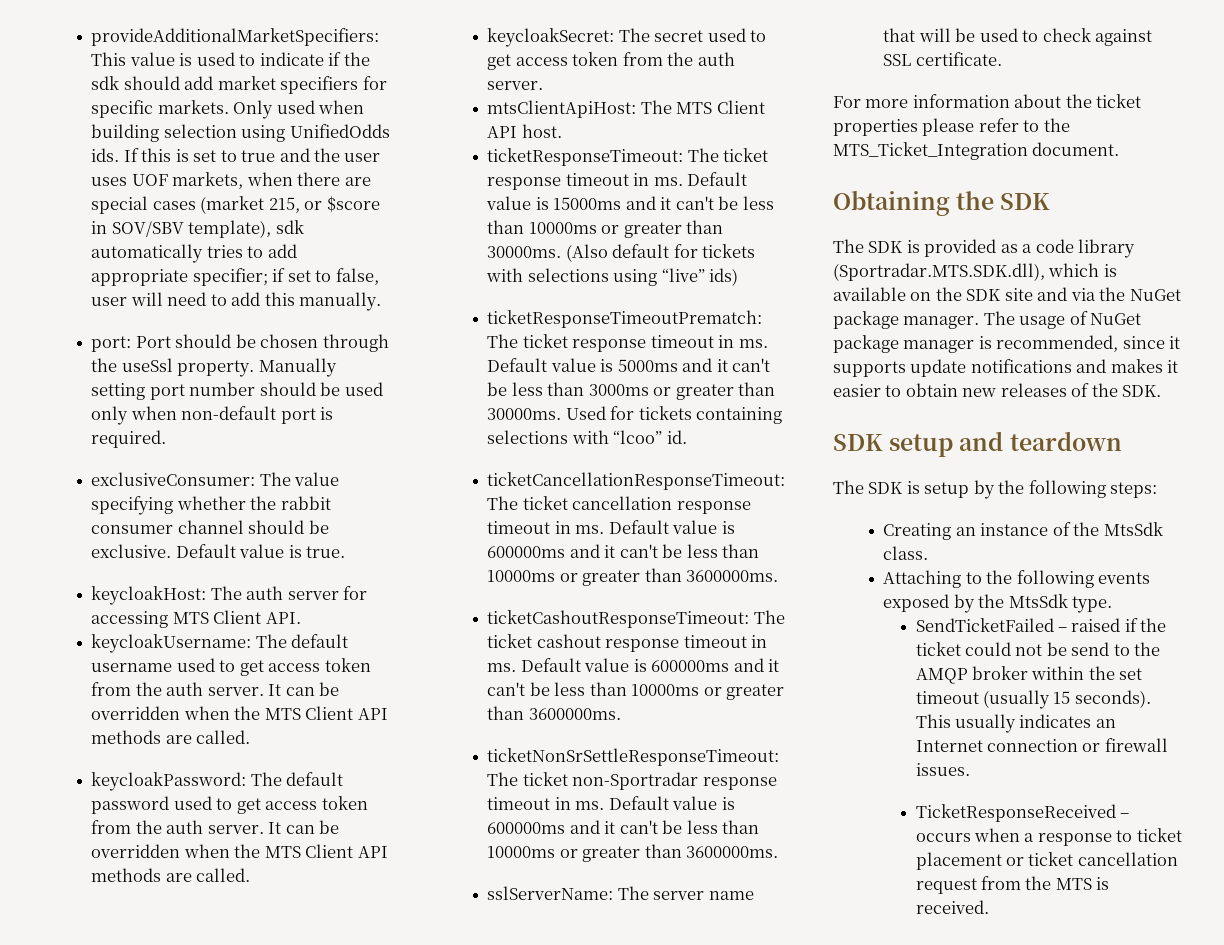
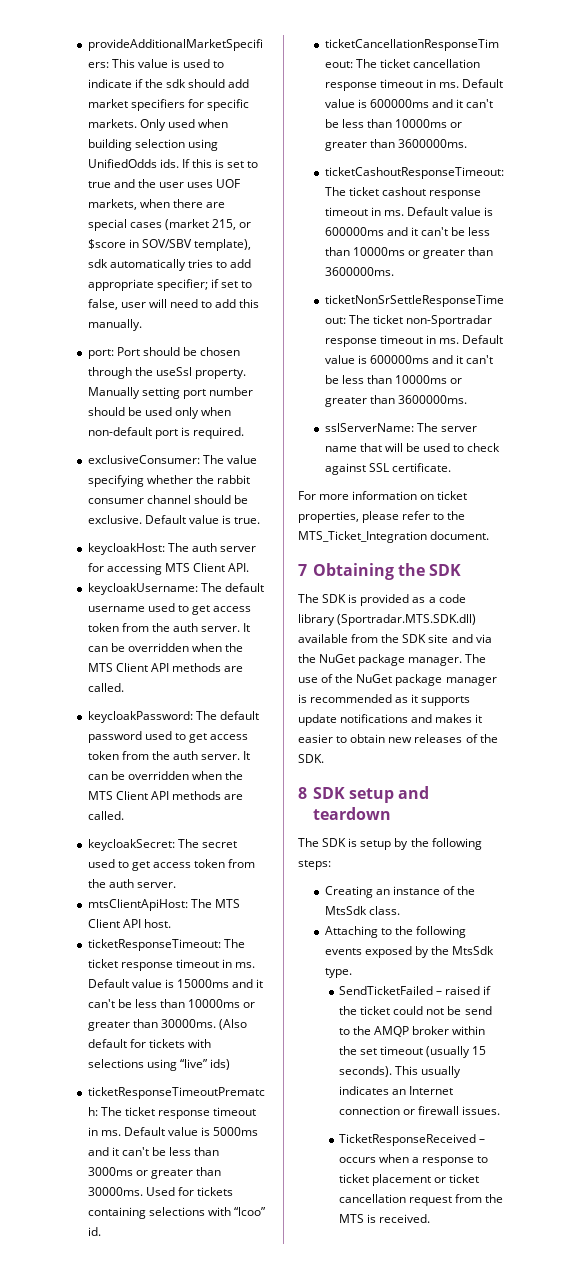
- For more information about the ticket properties please refer to the MTS_Ticket_Integration document.
+ For more information on ticket properties, please refer to the MTS_Ticket_Integration document.
- Obtaining the SDK
+ 7 Obtaining the SDK
- The SDK is provided as a code library (Sportradar.MTS.SDK.dll), which is available on the SDK site and via the NuGet package manager.
+ The SDK is provided as a code library (Sportradar.MTS.SDK.dll) available from the SDK site and via the NuGet package manager.
- The usage of NuGet package manager is recommended, since it supports update notifications and makes it easier to obtain new releases of the SDK.
+ The use of the NuGet package manager is recommended as it supports update notifications and makes it easier to obtain new releases of the SDK.
- SDK setup and teardown
+ 8 SDK setup and teardown

